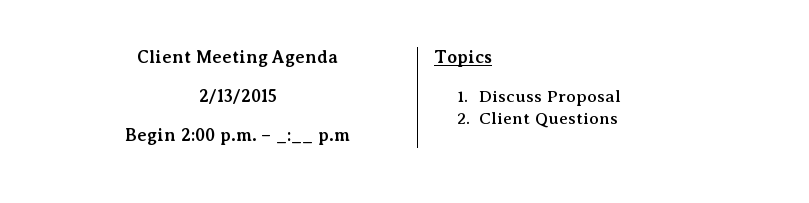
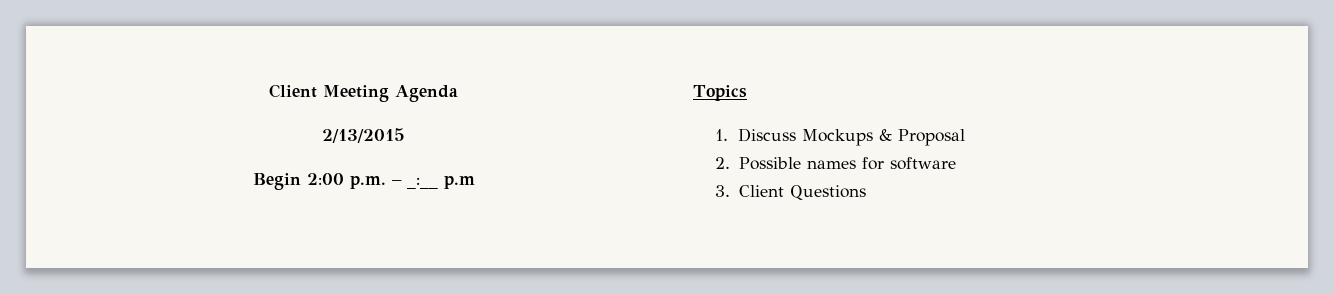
- 1. Discuss Proposal
+ 1. Discuss Mockups & Proposal
- 2. Client Questions
+ 2. Possible names for software
+ 3. Client Questions

